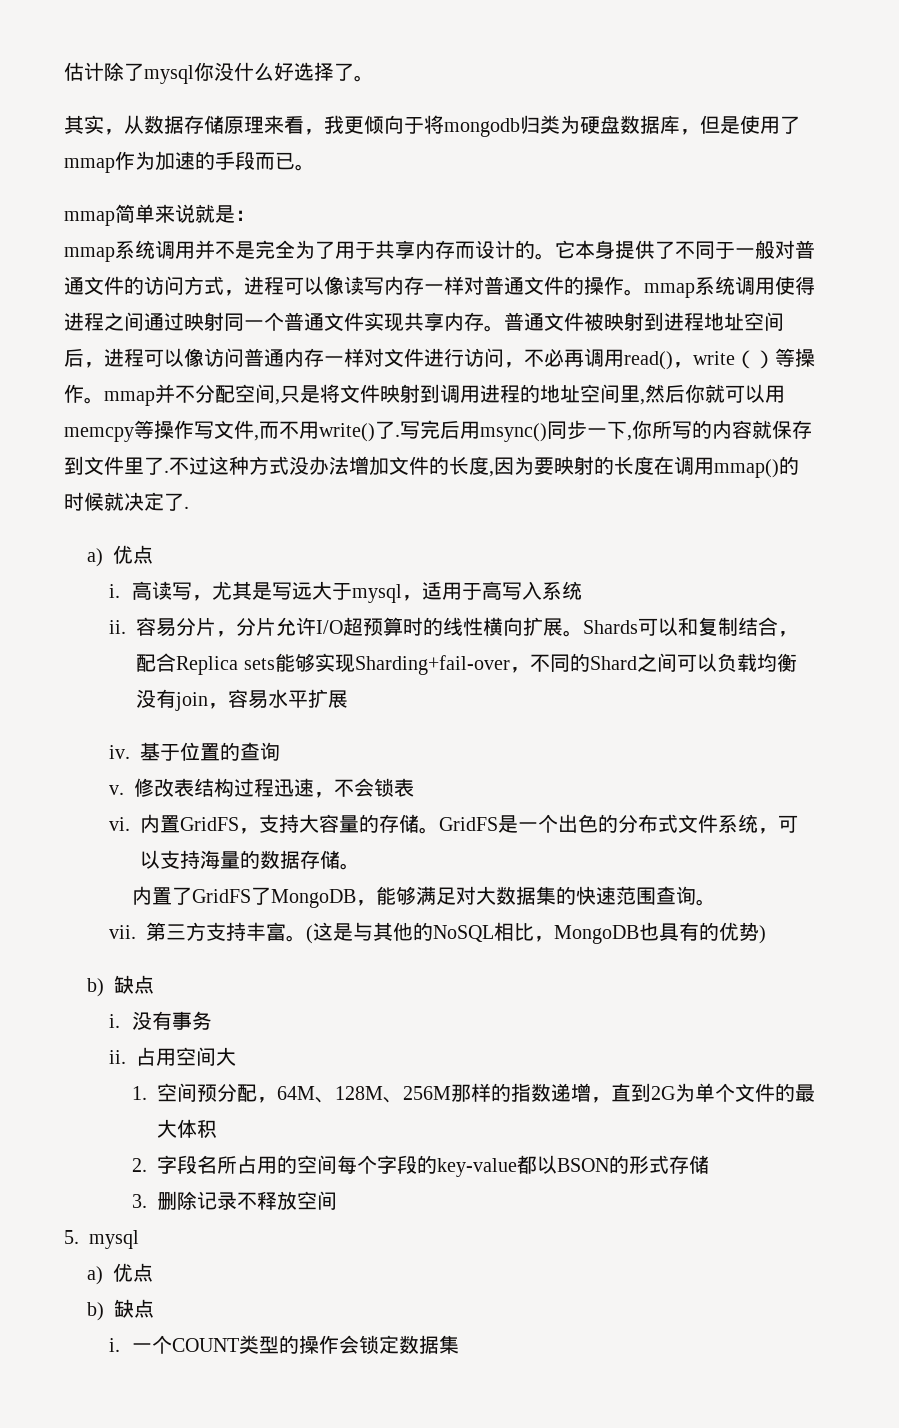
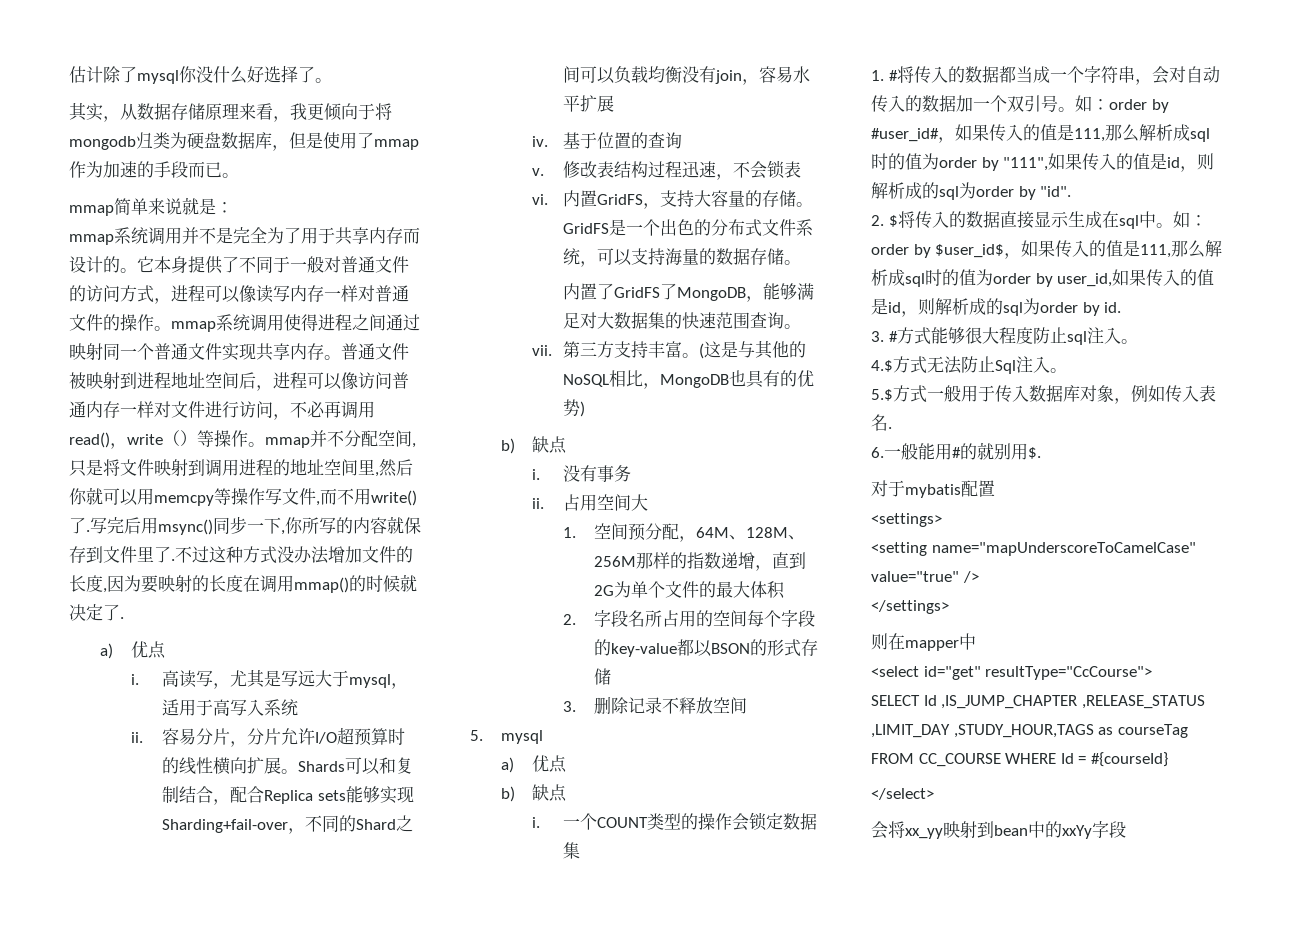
+ 1. #将传入的数据都当成一个字符串，会对自动传入的数据加一个双引号。如：order by #user_id#，如果传入的值是111,那么解析成sql时的值为order by "111",如果传入的值是id，则解析成的sql为order by "id".
+ 2. $将传入的数据直接显示生成在sql中。如：order by $user_id$，如果传入的值是111,那么解析成sql时的值为order by user_id,如果传入的值是id，则解析成的sql为order by id.
+ 3. #方式能够很大程度防止sql注入。
+ 4.$方式无法防止Sql注入。
+ 5.$方式一般用于传入数据库对象，例如传入表名.
+ 6.一般能用#的就别用$.
+ 对于mybatis配置
+ <settings>
+ <setting name="mapUnderscoreToCamelCase" value="true" />
+ </settings>
+ 则在mapper中
+ <select id="get" resultType="CcCourse">
+ SELECT Id ,IS_JUMP_CHAPTER ,RELEASE_STATUS ,LIMIT_DAY ,STUDY_HOUR,TAGS as courseTag FROM CC_COURSE WHERE Id = #{courseId}
+ </select>
+ 会将xx_yy映射到bean中的xxYy字段

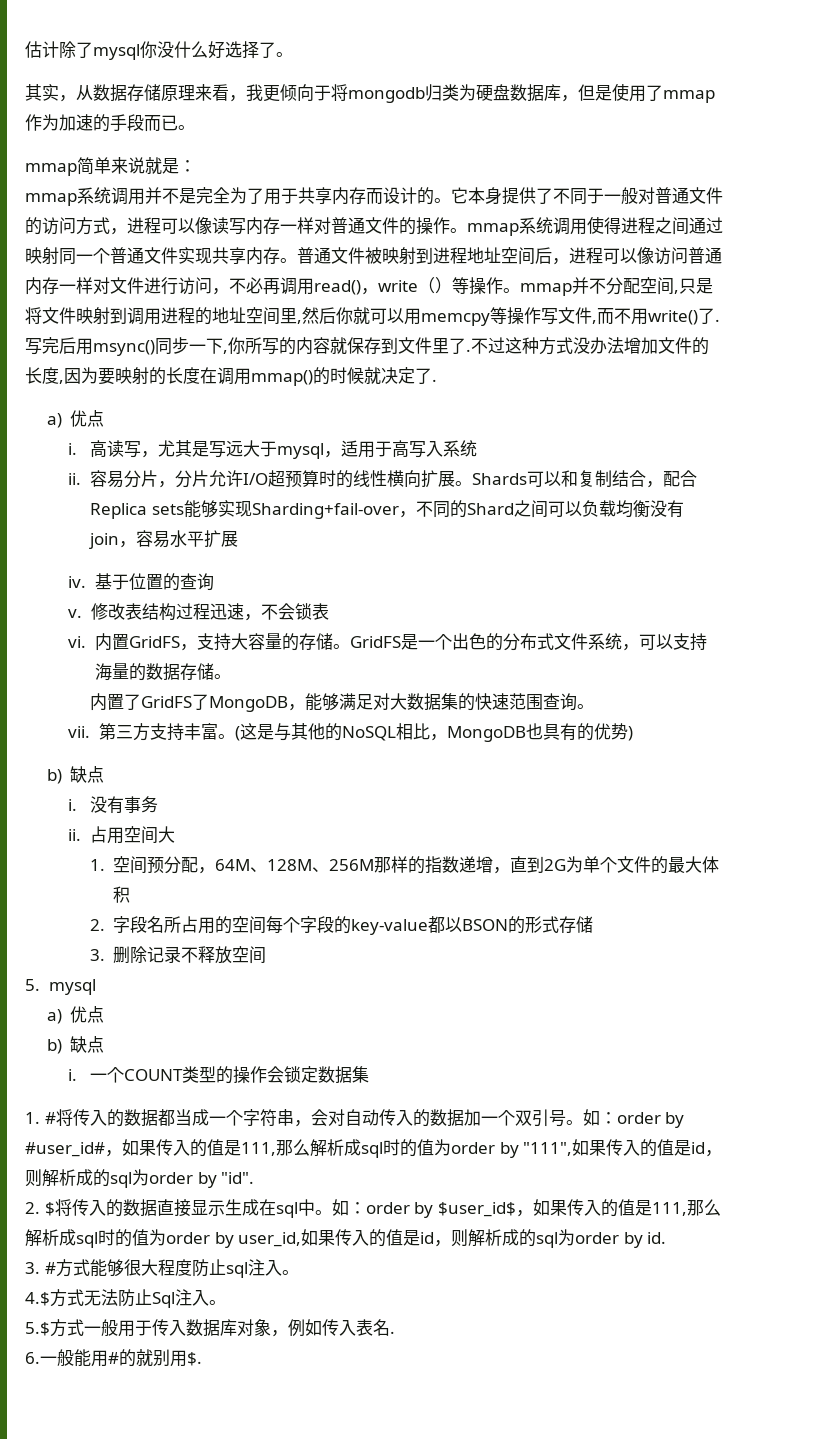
- 对于mybatis配置
- <settings>
- <setting name="mapUnderscoreToCamelCase" value="true" />
- </settings>
- 则在mapper中
- <select id="get" resultType="CcCourse">
- SELECT Id ,IS_JUMP_CHAPTER ,RELEASE_STATUS ,LIMIT_DAY ,STUDY_HOUR,TAGS as courseTag FROM CC_COURSE WHERE Id = #{courseId}
- </select>
- 会将xx_yy映射到bean中的xxYy字段

